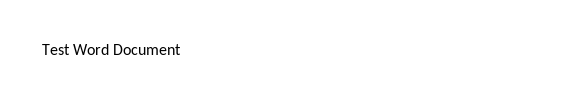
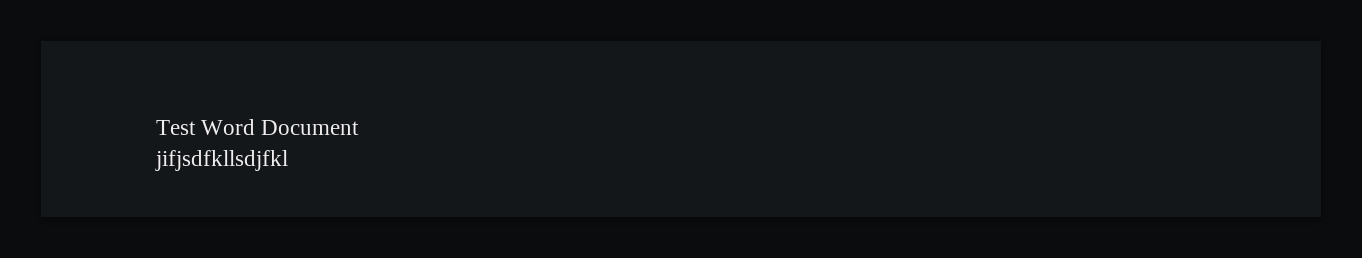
+ jifjsdfkllsdjfkl

